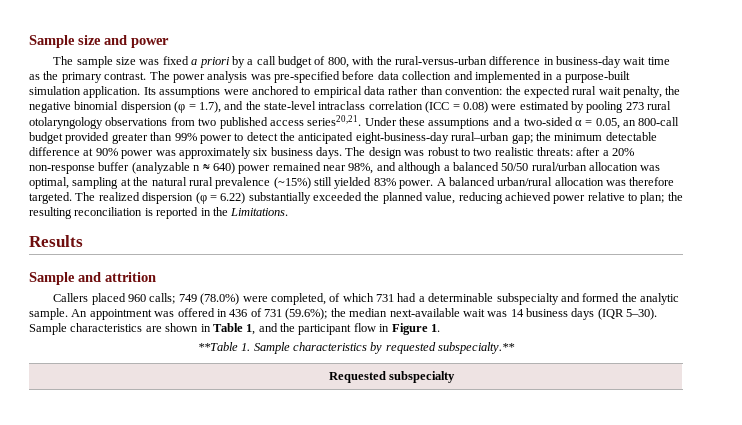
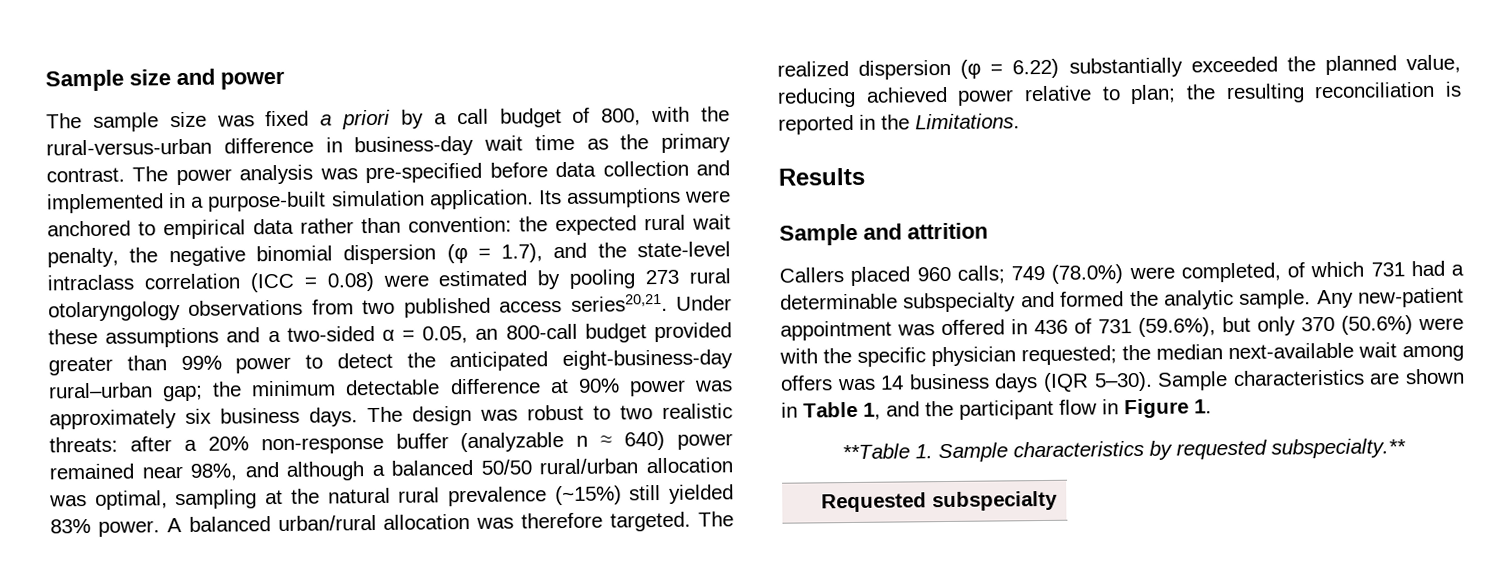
- An appointment was offered in 436 of 731 (59.6%); the median next-available wait was 14 business days (IQR 5–30).
+ Any new-patient appointment was offered in 436 of 731 (59.6%), but only 370 (50.6%) were with the specific physician requested; the median next-available wait among offers was 14 business days (IQR 5–30).

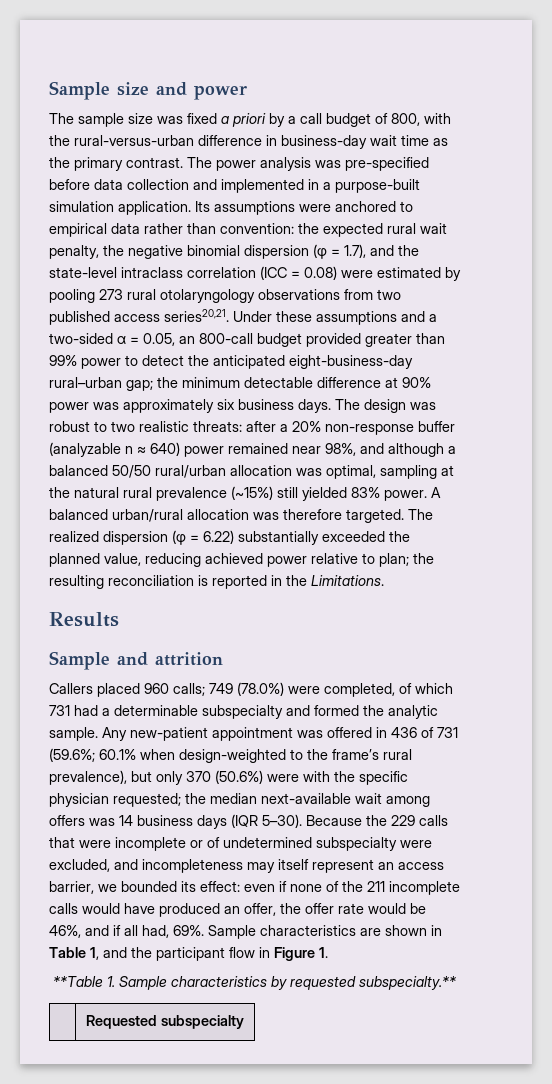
- Any new-patient appointment was offered in 436 of 731 (59.6%), but only 370 (50.6%) were with the specific physician requested; the median next-available wait among offers was 14 business days (IQR 5–30).
+ Any new-patient appointment was offered in 436 of 731 (59.6%; 60.1% when design-weighted to the frame’s rural prevalence), but only 370 (50.6%) were with the specific physician requested; the median next-available wait among offers was 14 business days (IQR 5–30).
+ Because the 229 calls that were incomplete or of undetermined subspecialty were excluded, and incompleteness may itself represent an access barrier, we bounded its effect: even if none of the 211 incomplete calls would have produced an offer, the offer rate would be 46%, and if all had, 69%.

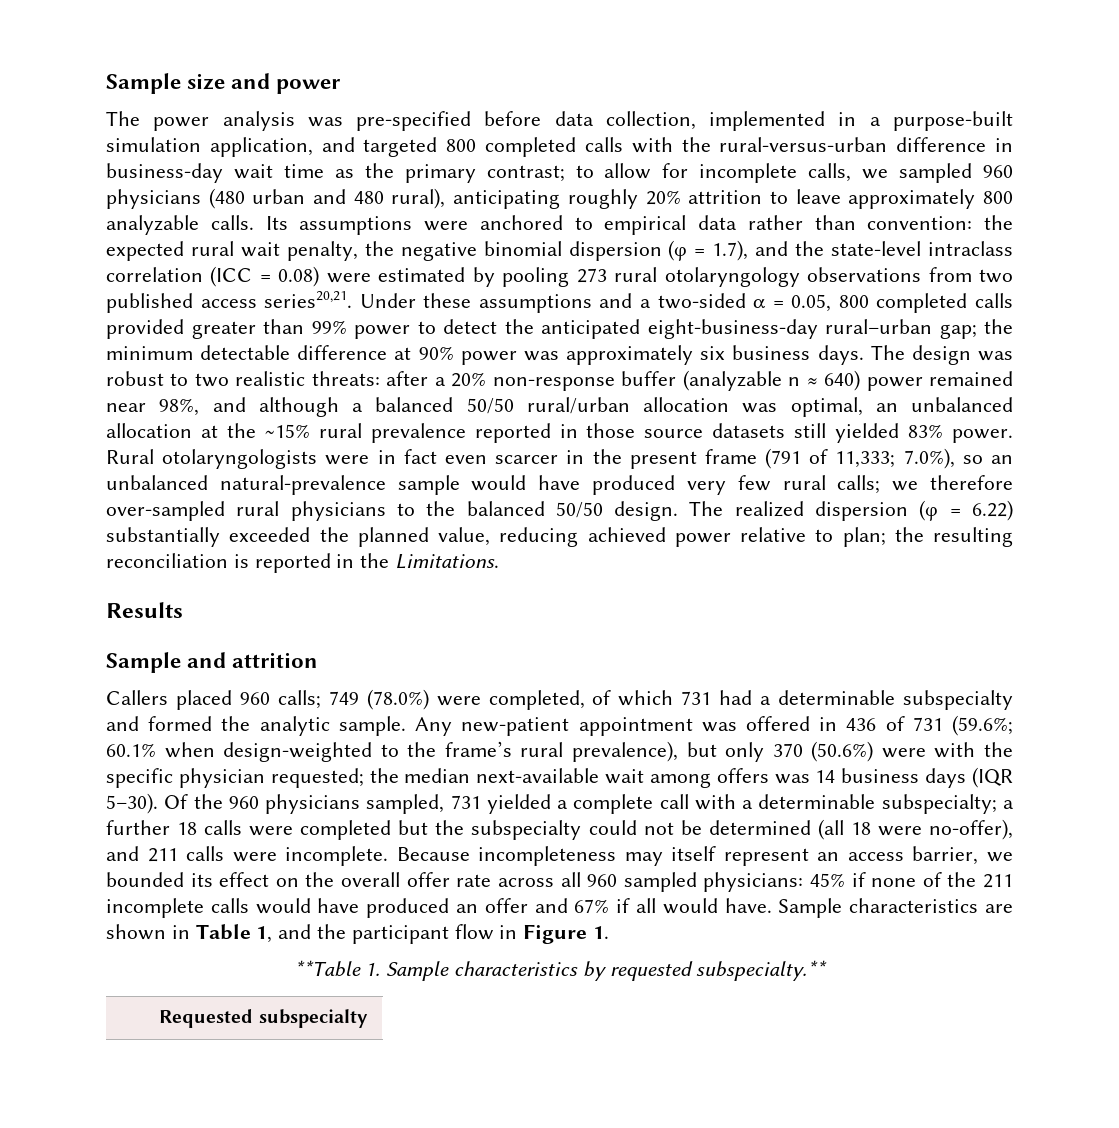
- The sample size was fixed a priori by a call budget of 800, with the rural-versus-urban difference in business-day wait time as the primary contrast. The power analysis was pre-specified before data collection and implemented in a purpose-built simulation application.
+ The power analysis was pre-specified before data collection, implemented in a purpose-built simulation application, and targeted 800 completed calls with the rural-versus-urban difference in business-day wait time as the primary contrast; to allow for incomplete calls, we sampled 960 physicians (480 urban and 480 rural), anticipating roughly 20% attrition to leave approximately 800 analyzable calls.
- Under these assumptions and a two-sided α = 0.05, an 800-call budget provided greater than 99% power to detect the anticipated eight-business-day rural–urban gap; the minimum detectable difference at 90% power was approximately six business days.
+ Under these assumptions and a two-sided α = 0.05, 800 completed calls provided greater than 99% power to detect the anticipated eight-business-day rural–urban gap; the minimum detectable difference at 90% power was approximately six business days.
- The design was robust to two realistic threats: after a 20% non-response buffer (analyzable n ≈ 640) power remained near 98%, and although a balanced 50/50 rural/urban allocation was optimal, sampling at the natural rural prevalence (~15%) still yielded 83% power. A balanced urban/rural allocation was therefore targeted.
+ The design was robust to two realistic threats: after a 20% non-response buffer (analyzable n ≈ 640) power remained near 98%, and although a balanced 50/50 rural/urban allocation was optimal, an unbalanced allocation at the ~15% rural prevalence reported in those source datasets still yielded 83% power. Rural otolaryngologists were in fact even scarcer in the present frame (791 of 11,333; 7.0%), so an unbalanced natural-prevalence sample would have produced very few rural calls; we therefore over-sampled rural physicians to the balanced 50/50 design.
- Because the 229 calls that were incomplete or of undetermined subspecialty were excluded, and incompleteness may itself represent an access barrier, we bounded its effect: even if none of the 211 incomplete calls would have produced an offer, the offer rate would be 46%, and if all had, 69%.
+ Of the 960 physicians sampled, 731 yielded a complete call with a determinable subspecialty; a further 18 calls were completed but the subspecialty could not be determined (all 18 were no-offer), and 211 calls were incomplete. Because incompleteness may itself represent an access barrier, we bounded its effect on the overall offer rate across all 960 sampled physicians: 45% if none of the 211 incomplete calls would have produced an offer and 67% if all would have.

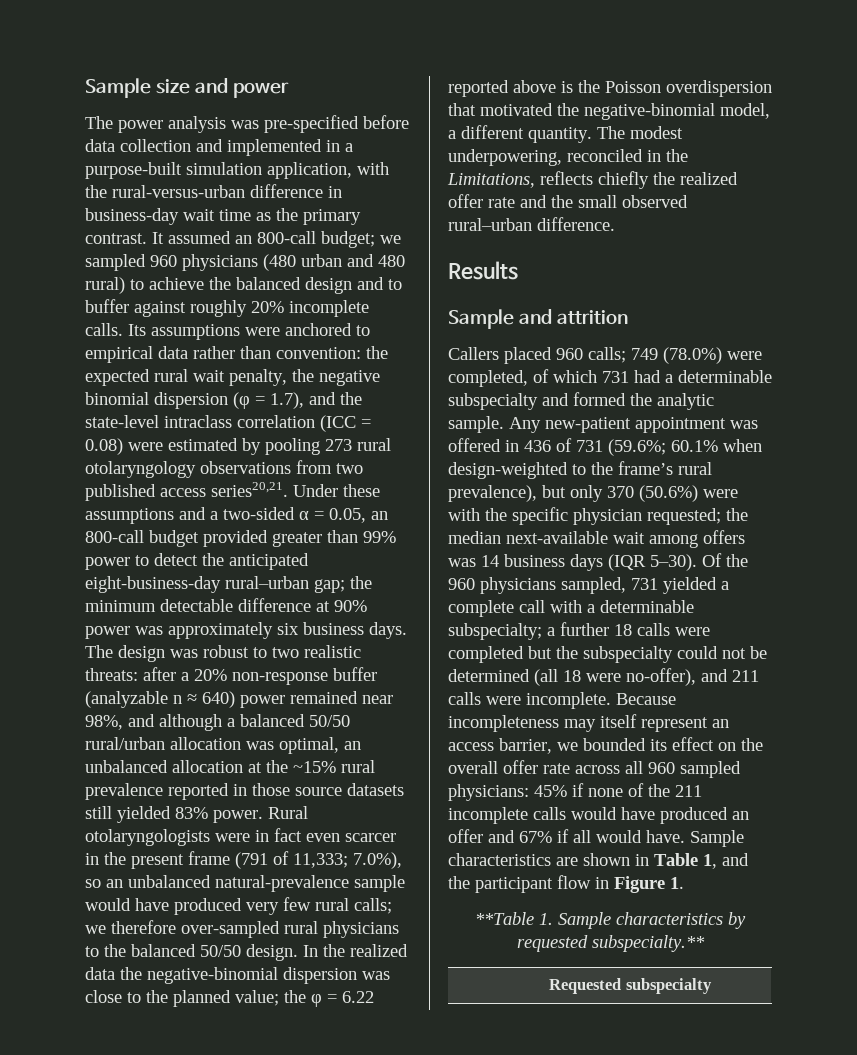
- The power analysis was pre-specified before data collection, implemented in a purpose-built simulation application, and targeted 800 completed calls with the rural-versus-urban difference in business-day wait time as the primary contrast; to allow for incomplete calls, we sampled 960 physicians (480 urban and 480 rural), anticipating roughly 20% attrition to leave approximately 800 analyzable calls.
+ The power analysis was pre-specified before data collection and implemented in a purpose-built simulation application, with the rural-versus-urban difference in business-day wait time as the primary contrast. It assumed an 800-call budget; we sampled 960 physicians (480 urban and 480 rural) to achieve the balanced design and to buffer against roughly 20% incomplete calls.
- Under these assumptions and a two-sided α = 0.05, 800 completed calls provided greater than 99% power to detect the anticipated eight-business-day rural–urban gap; the minimum detectable difference at 90% power was approximately six business days.
+ Under these assumptions and a two-sided α = 0.05, an 800-call budget provided greater than 99% power to detect the anticipated eight-business-day rural–urban gap; the minimum detectable difference at 90% power was approximately six business days.
- The realized dispersion (φ = 6.22) substantially exceeded the planned value, reducing achieved power relative to plan; the resulting reconciliation is reported in the Limitations.
+ In the realized data the negative-binomial dispersion was close to the planned value; the φ = 6.22 reported above is the Poisson overdispersion that motivated the negative-binomial model, a different quantity. The modest underpowering, reconciled in the Limitations, reflects chiefly the realized offer rate and the small observed rural–urban difference.

